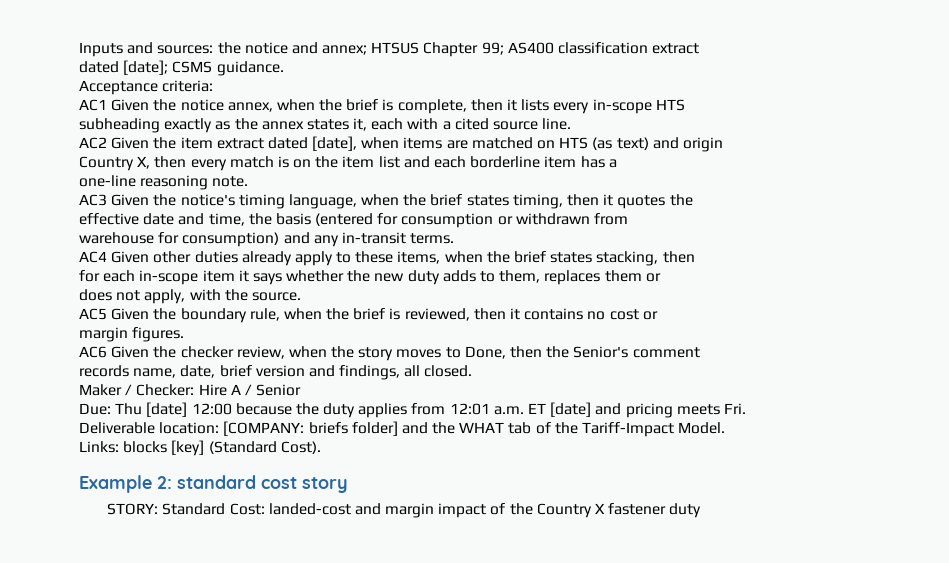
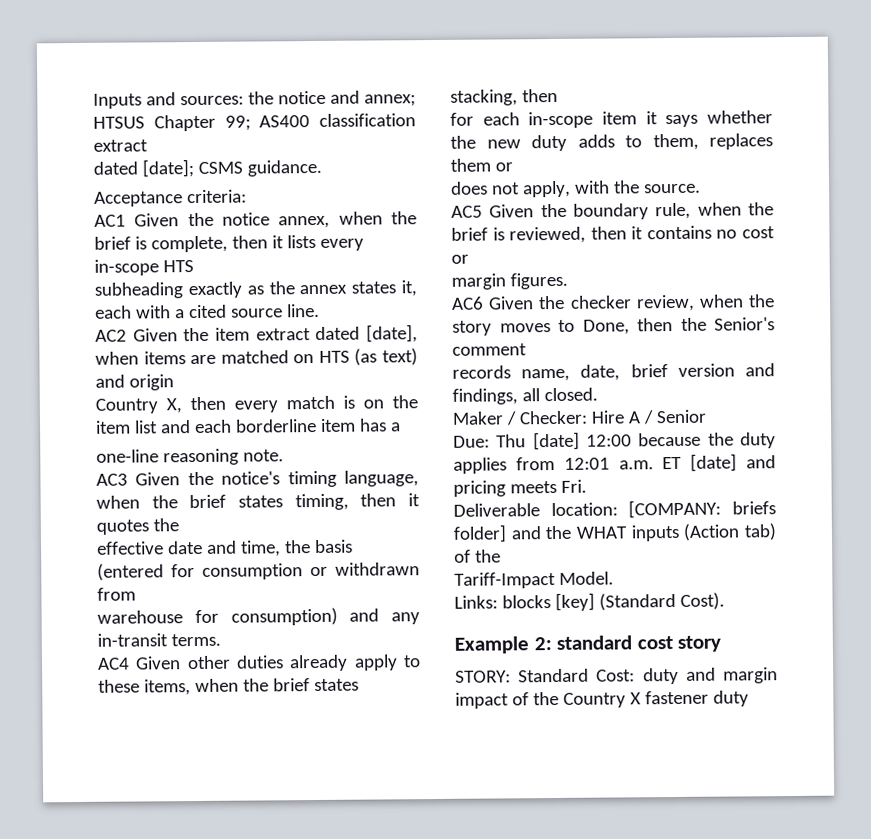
- Deliverable location: [COMPANY: briefs folder] and the WHAT tab of the Tariff-Impact Model.
+ Deliverable location: [COMPANY: briefs folder] and the WHAT inputs (Action tab) of the
+ Tariff-Impact Model.
- STORY: Standard Cost: landed-cost and margin impact of the Country X fastener duty
+ STORY: Standard Cost: duty and margin impact of the Country X fastener duty

